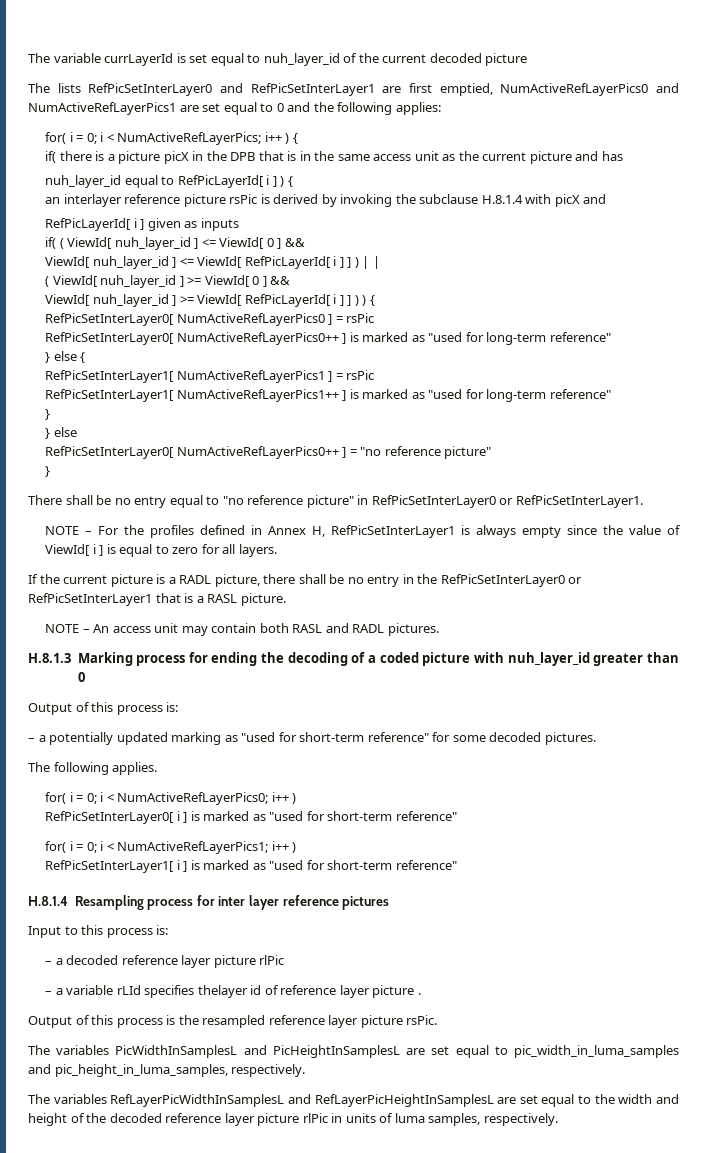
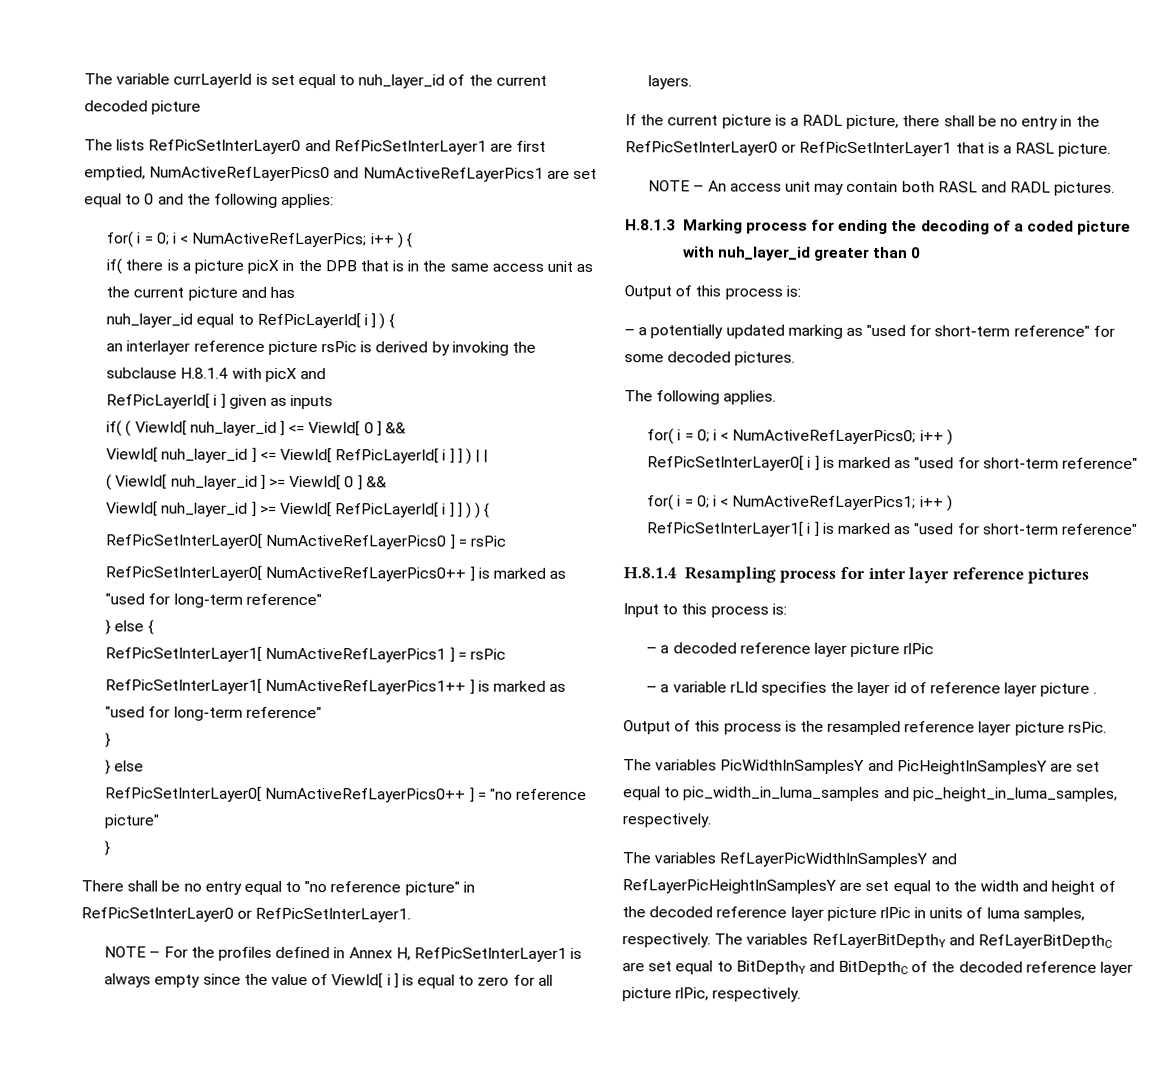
- – a variable rLId specifies thelayer id of reference layer picture .
+ – a variable rLId specifies the layer id of reference layer picture .
- The variables PicWidthInSamplesL and PicHeightInSamplesL are set equal to pic_width_in_luma_samples and pic_height_in_luma_samples, respectively.
+ The variables PicWidthInSamplesY and PicHeightInSamplesY are set equal to pic_width_in_luma_samples and pic_height_in_luma_samples, respectively.
- The variables RefLayerPicWidthInSamplesL and RefLayerPicHeightInSamplesL are set equal to the width and height of the decoded reference layer picture rlPic in units of luma samples, respectively.
+ The variables RefLayerPicWidthInSamplesY and RefLayerPicHeightInSamplesY are set equal to the width and height of the decoded reference layer picture rlPic in units of luma samples, respectively.
+ The variables RefLayerBitDepthY and RefLayerBitDepthC are set equal to BitDepthY and BitDepthC of the decoded reference layer picture rlPic, respectively.

